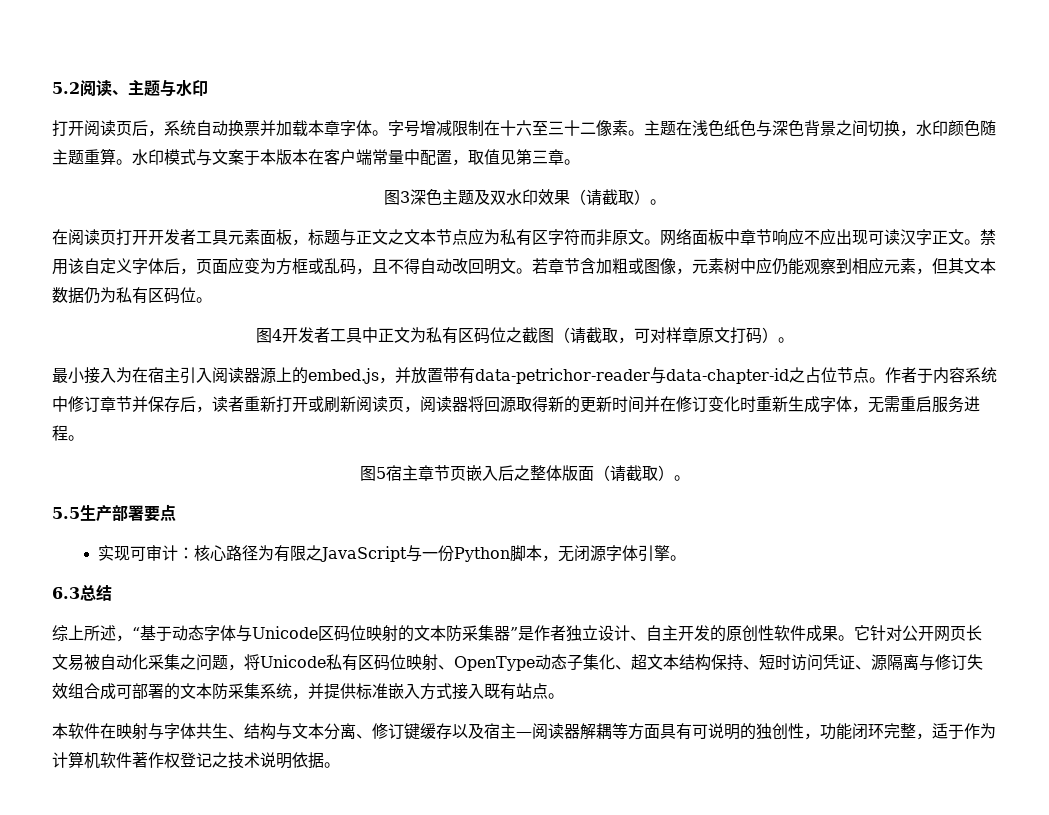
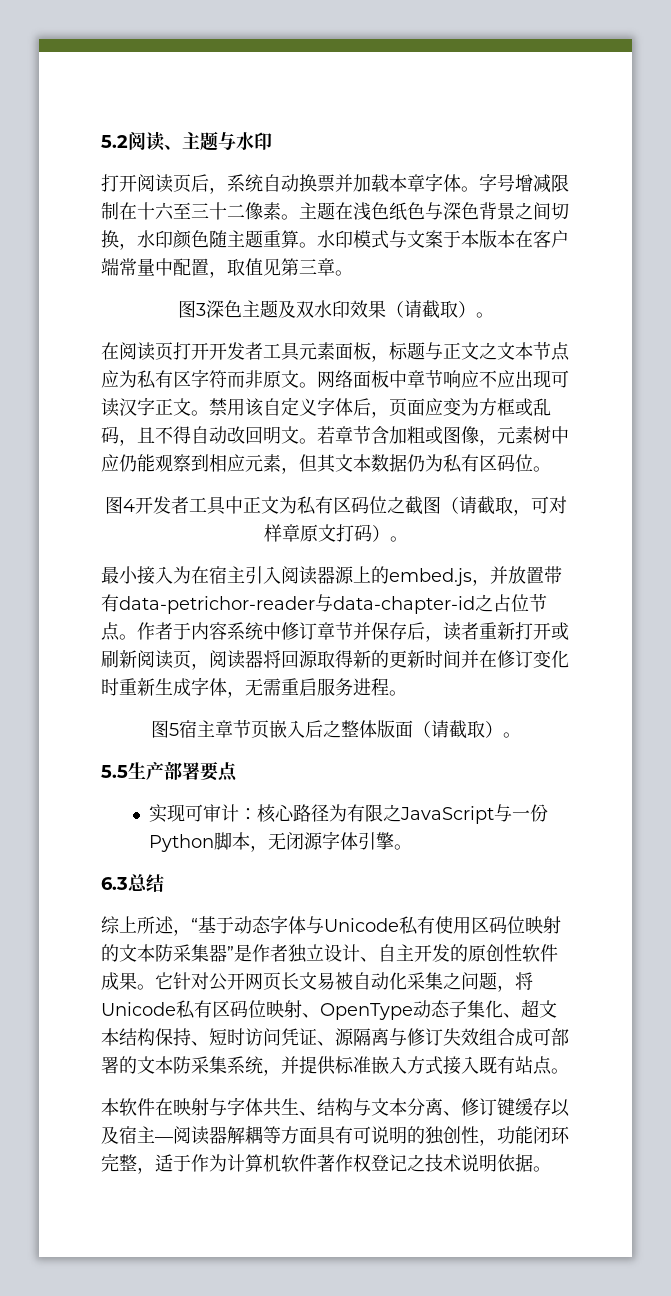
- 综上所述，“基于动态字体与Unicode区码位映射的文本防采集器”是作者独立设计、自主开发的原创性软件成果。
+ 综上所述，“基于动态字体与Unicode私有使用区码位映射的文本防采集器”是作者独立设计、自主开发的原创性软件成果。

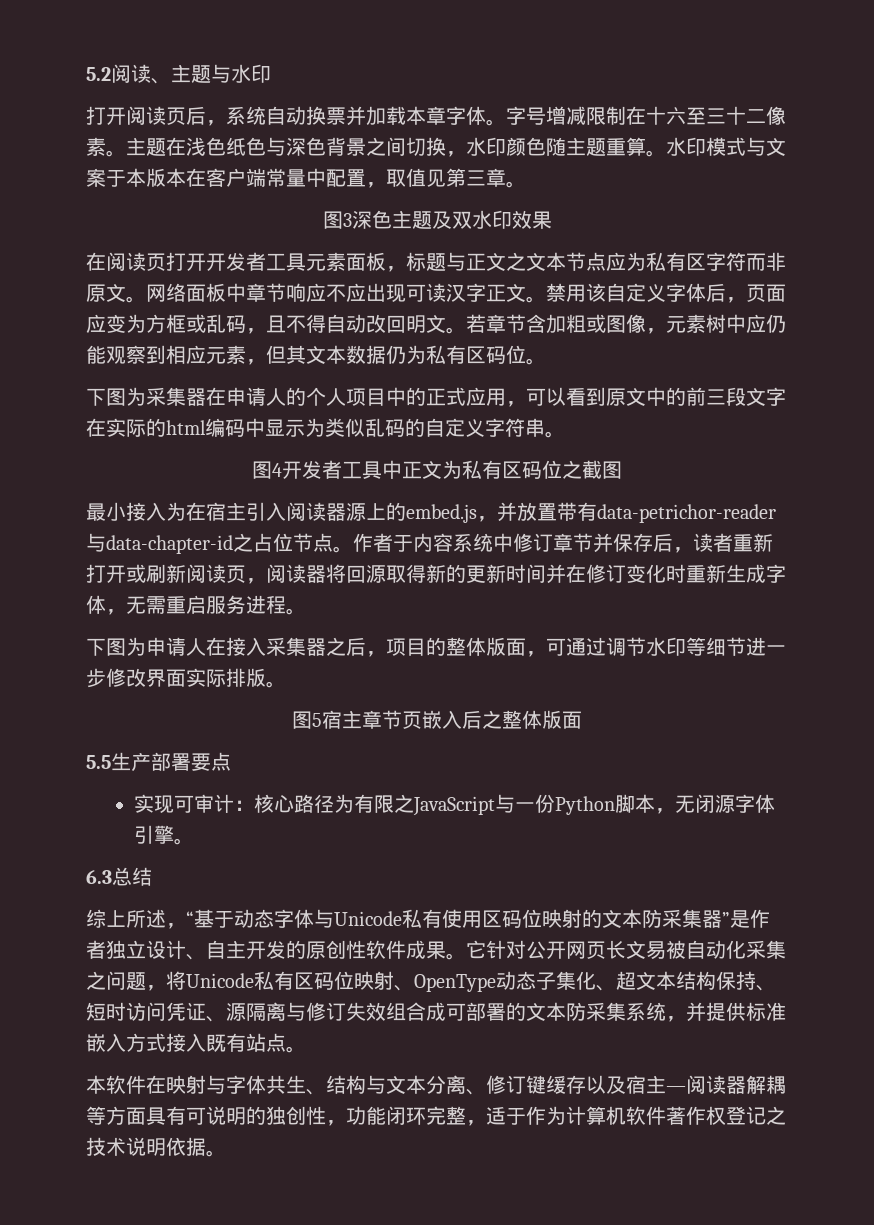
- 图3深色主题及双水印效果（请截取）。
+ 图3深色主题及双水印效果
+ 下图为采集器在申请人的个人项目中的正式应用，可以看到原文中的前三段文字在实际的html编码中显示为类似乱码的自定义字符串。
- 图4开发者工具中正文为私有区码位之截图（请截取，可对样章原文打码）。
+ 图4开发者工具中正文为私有区码位之截图
+ 下图为申请人在接入采集器之后，项目的整体版面，可通过调节水印等细节进一步修改界面实际排版。
- 图5宿主章节页嵌入后之整体版面（请截取）。
+ 图5宿主章节页嵌入后之整体版面

